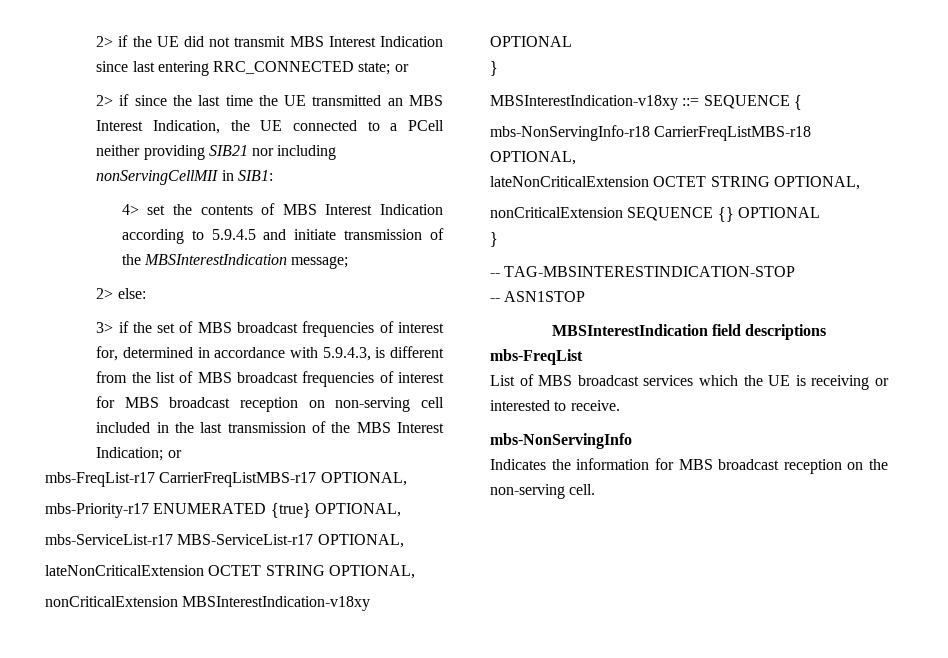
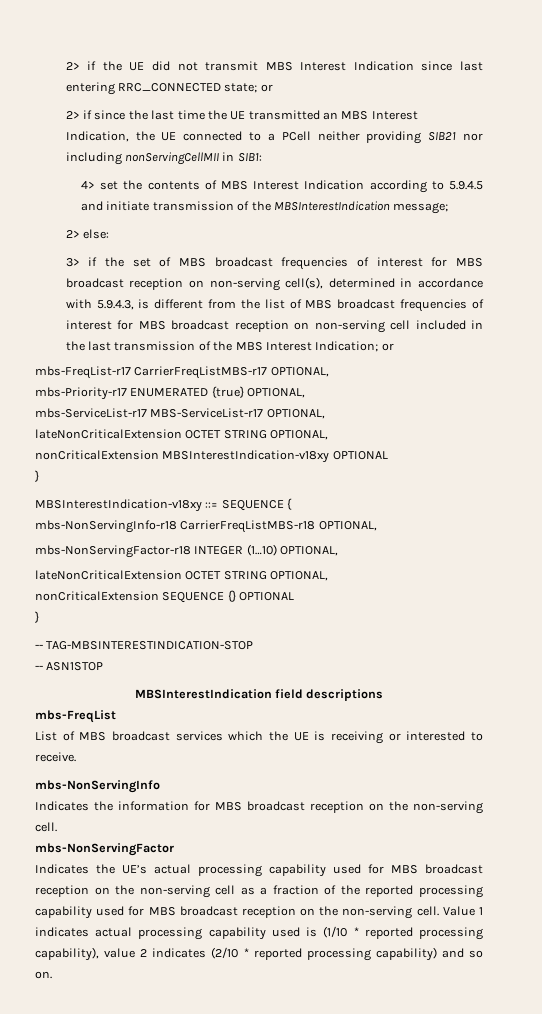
- 3> if the set of MBS broadcast frequencies of interest for, determined in accordance with 5.9.4.3, is different from the list of MBS broadcast frequencies of interest for MBS broadcast reception on non-serving cell included in the last transmission of the MBS Interest Indication; or
+ 3> if the set of MBS broadcast frequencies of interest for MBS broadcast reception on non-serving cell(s), determined in accordance with 5.9.4.3, is different from the list of MBS broadcast frequencies of interest for MBS broadcast reception on non-serving cell included in the last transmission of the MBS Interest Indication; or
+ mbs-NonServingFactor-r18 INTEGER (1…10) OPTIONAL,
+ mbs-NonServingFactor
+ Indicates the UE’s actual processing capability used for MBS broadcast reception on the non-serving cell as a fraction of the reported processing capability used for MBS broadcast reception on the non-serving cell. Value 1 indicates actual processing capability used is (1/10 * reported processing capability), value 2 indicates (2/10 * reported processing capability) and so on.

